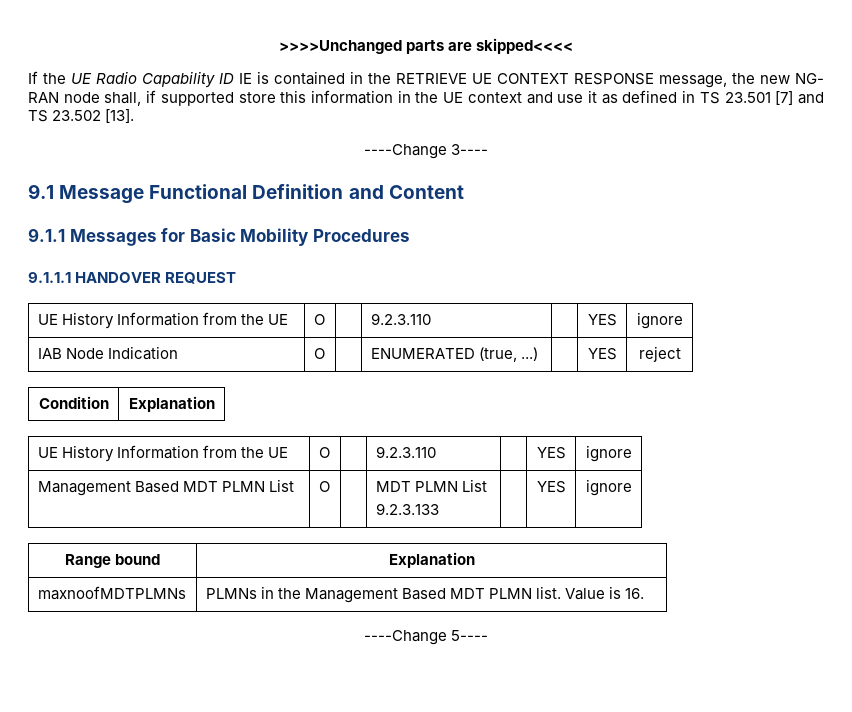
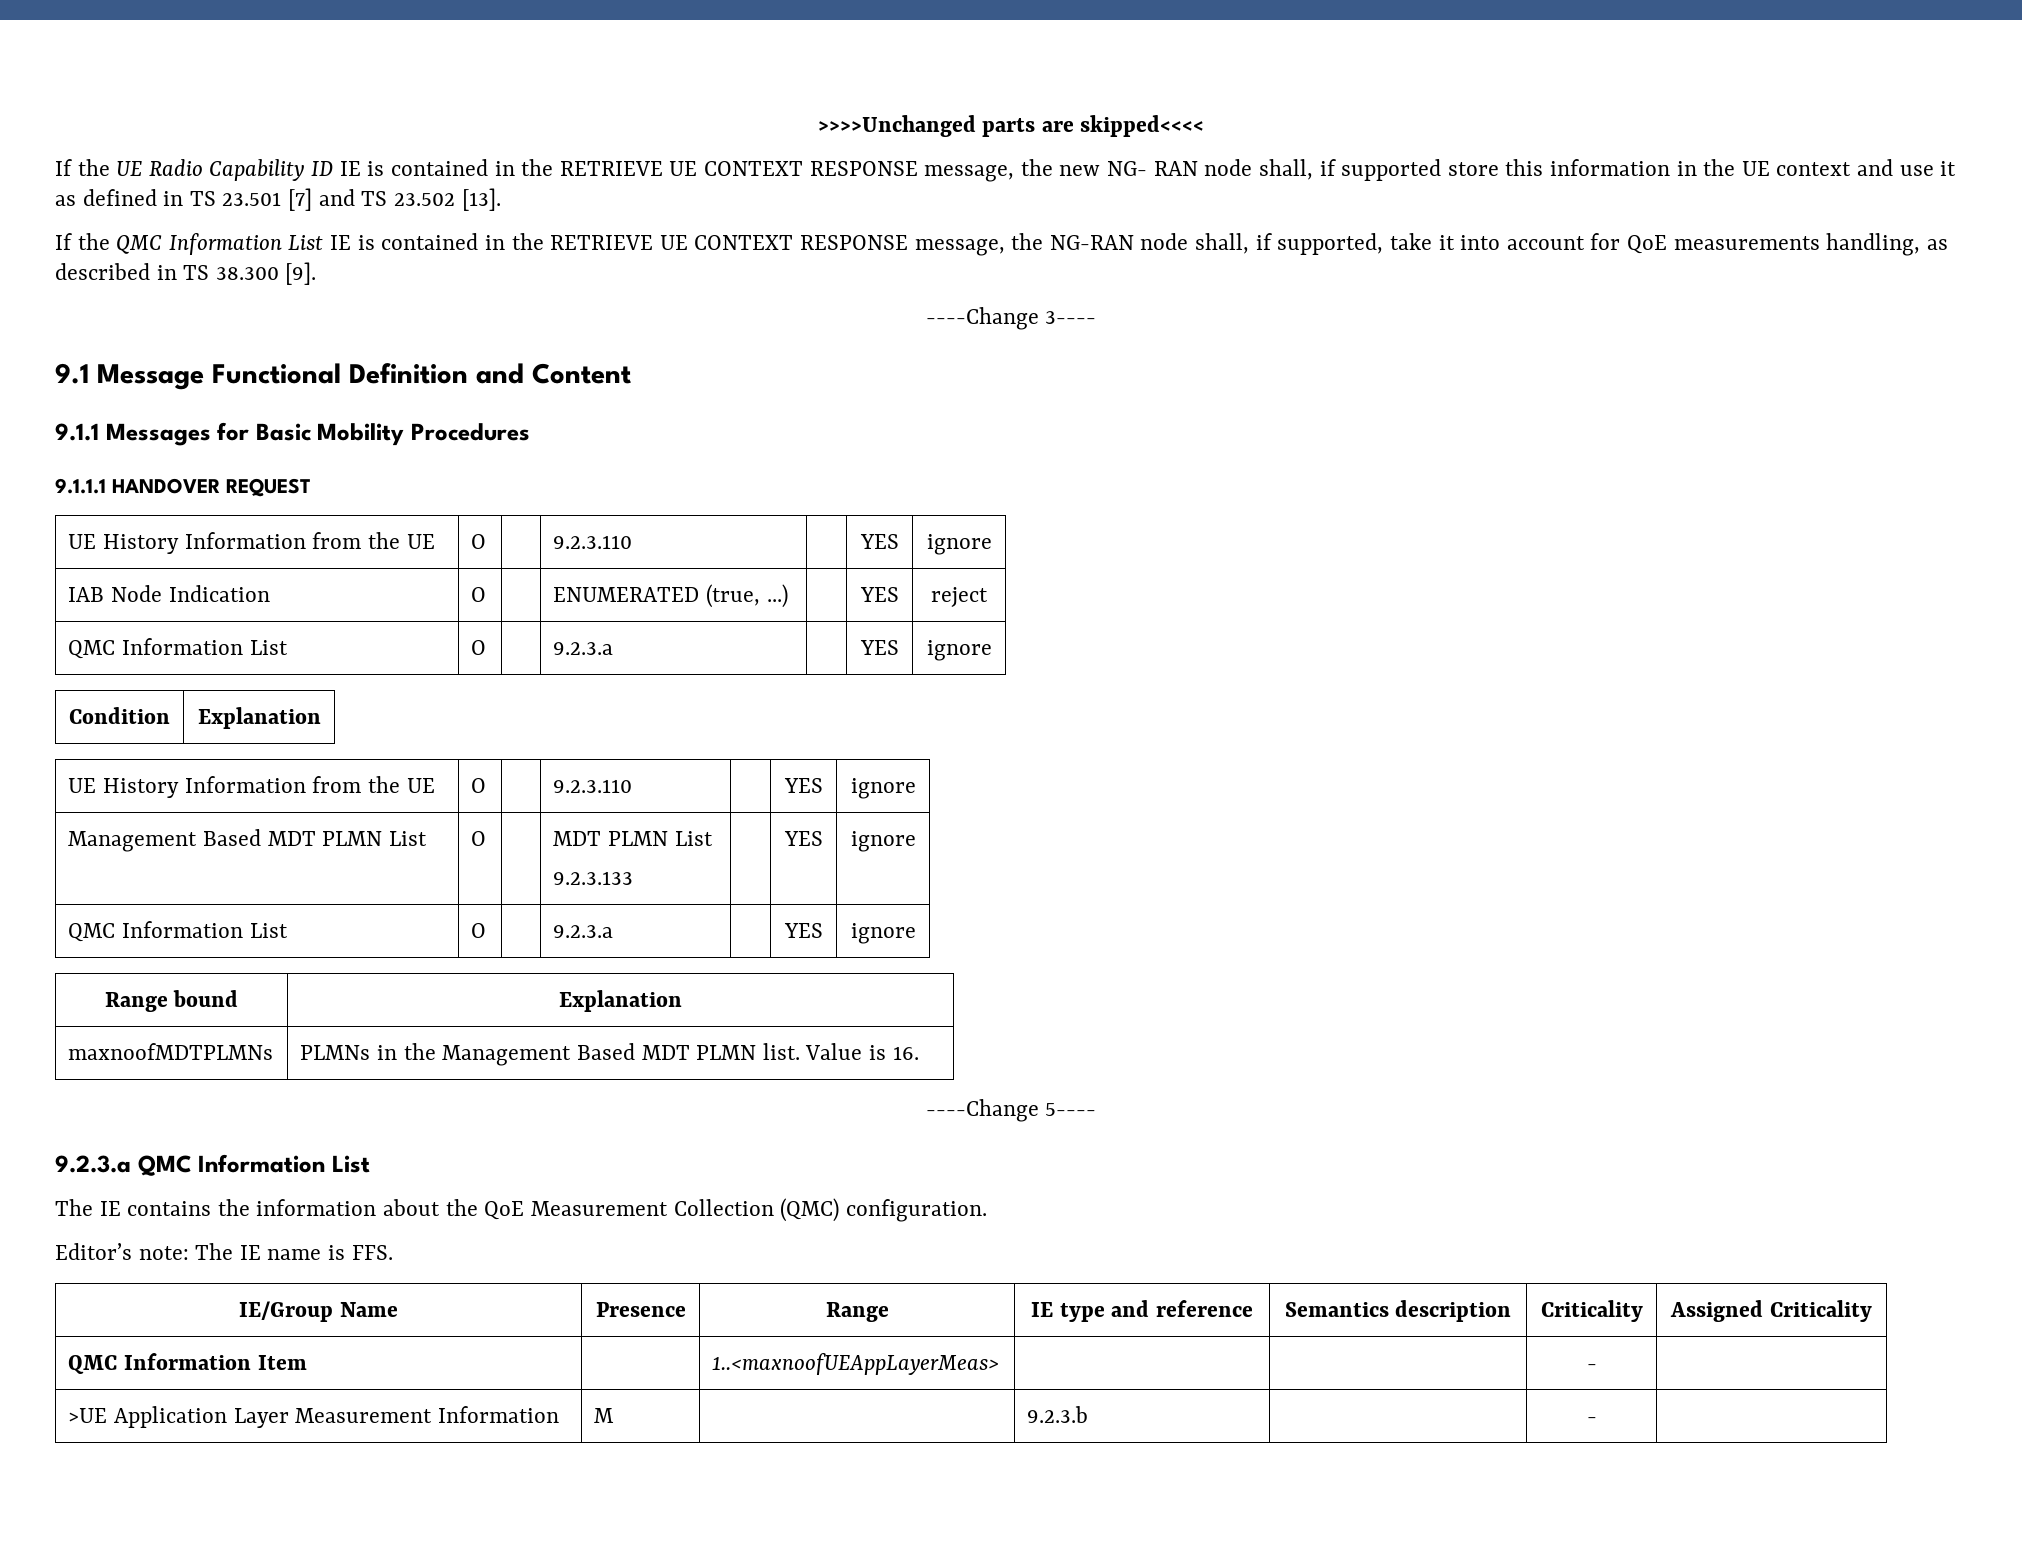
+ If the QMC Information List IE is contained in the RETRIEVE UE CONTEXT RESPONSE message, the NG-RAN node shall, if supported, take it into account for QoE measurements handling, as described in TS 38.300 [9].
  IAB Node Indication | O | | ENUMERATED (true, ...) | | YES | reject
+ QMC Information List | O | | 9.2.3.a | | YES | ignore
  Management Based MDT PLMN List | O | | MDT PLMN List
  9.2.3.133 | | YES | ignore
+ QMC Information List | O | | 9.2.3.a | | YES | ignore
+ 9.2.3.a QMC Information List
+ The IE contains the information about the QoE Measurement Collection (QMC) configuration.
+ Editor’s note: The IE name is FFS.
+ IE/Group Name | Presence | Range | IE type and reference | Semantics description | Criticality | Assigned Criticality
+ QMC Information Item | | 1..<maxnoofUEAppLayerMeas> | | | - |
+ >UE Application Layer Measurement Information | M | | 9.2.3.b | | - |

